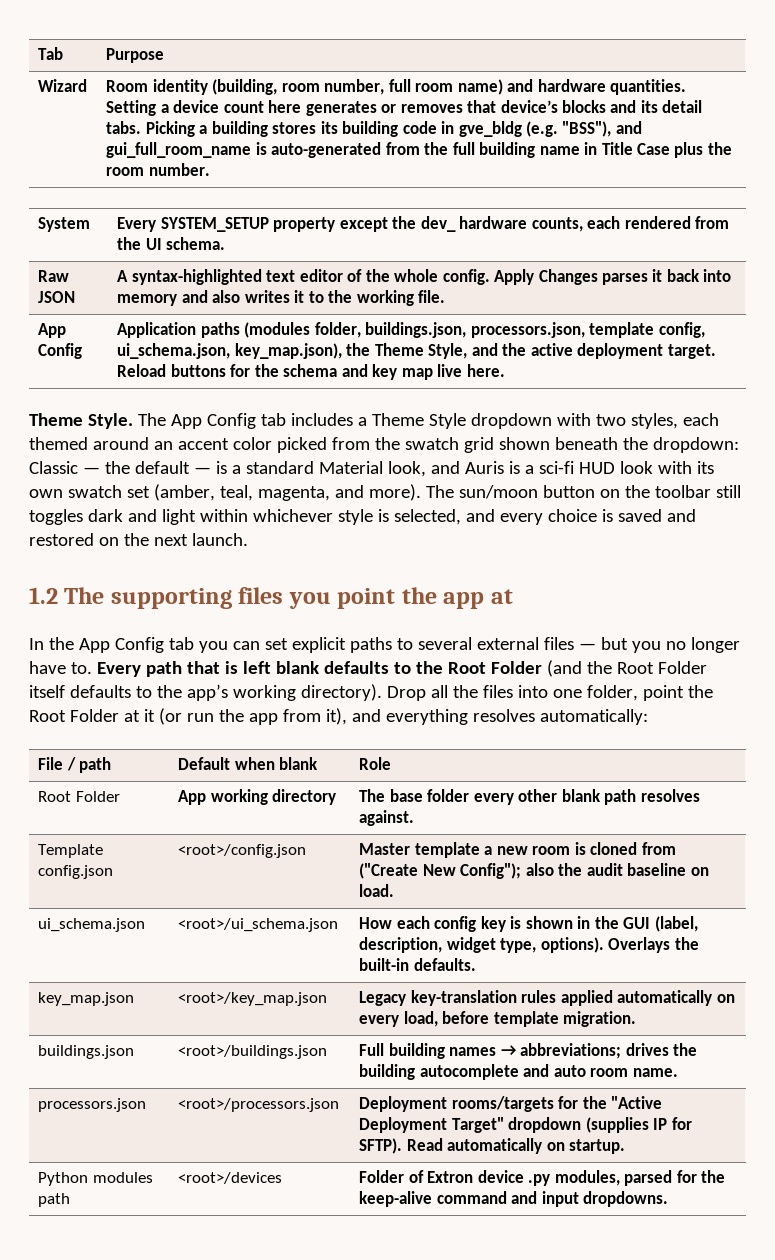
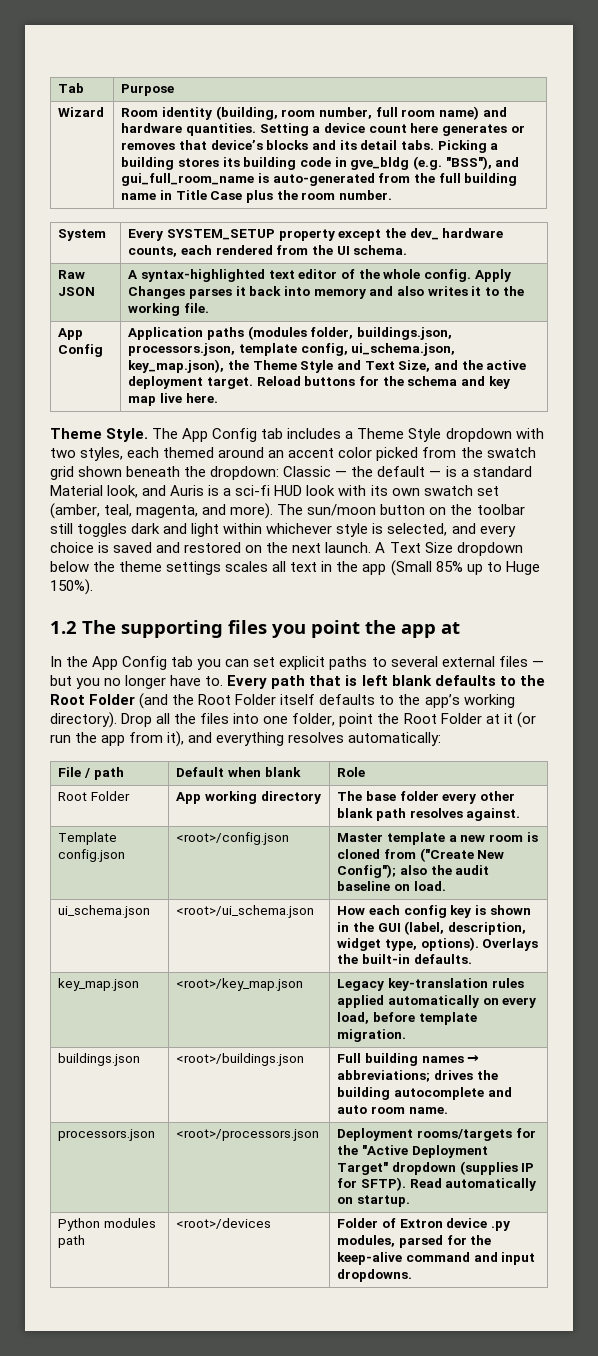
- App Config | Application paths (modules folder, buildings.json, processors.json, template config, ui_schema.json, key_map.json), the Theme Style, and the active deployment target. Reload buttons for the schema and key map live here.
+ App Config | Application paths (modules folder, buildings.json, processors.json, template config, ui_schema.json, key_map.json), the Theme Style and Text Size, and the active deployment target. Reload buttons for the schema and key map live here.
+ A Text Size dropdown below the theme settings scales all text in the app (Small 85% up to Huge 150%).

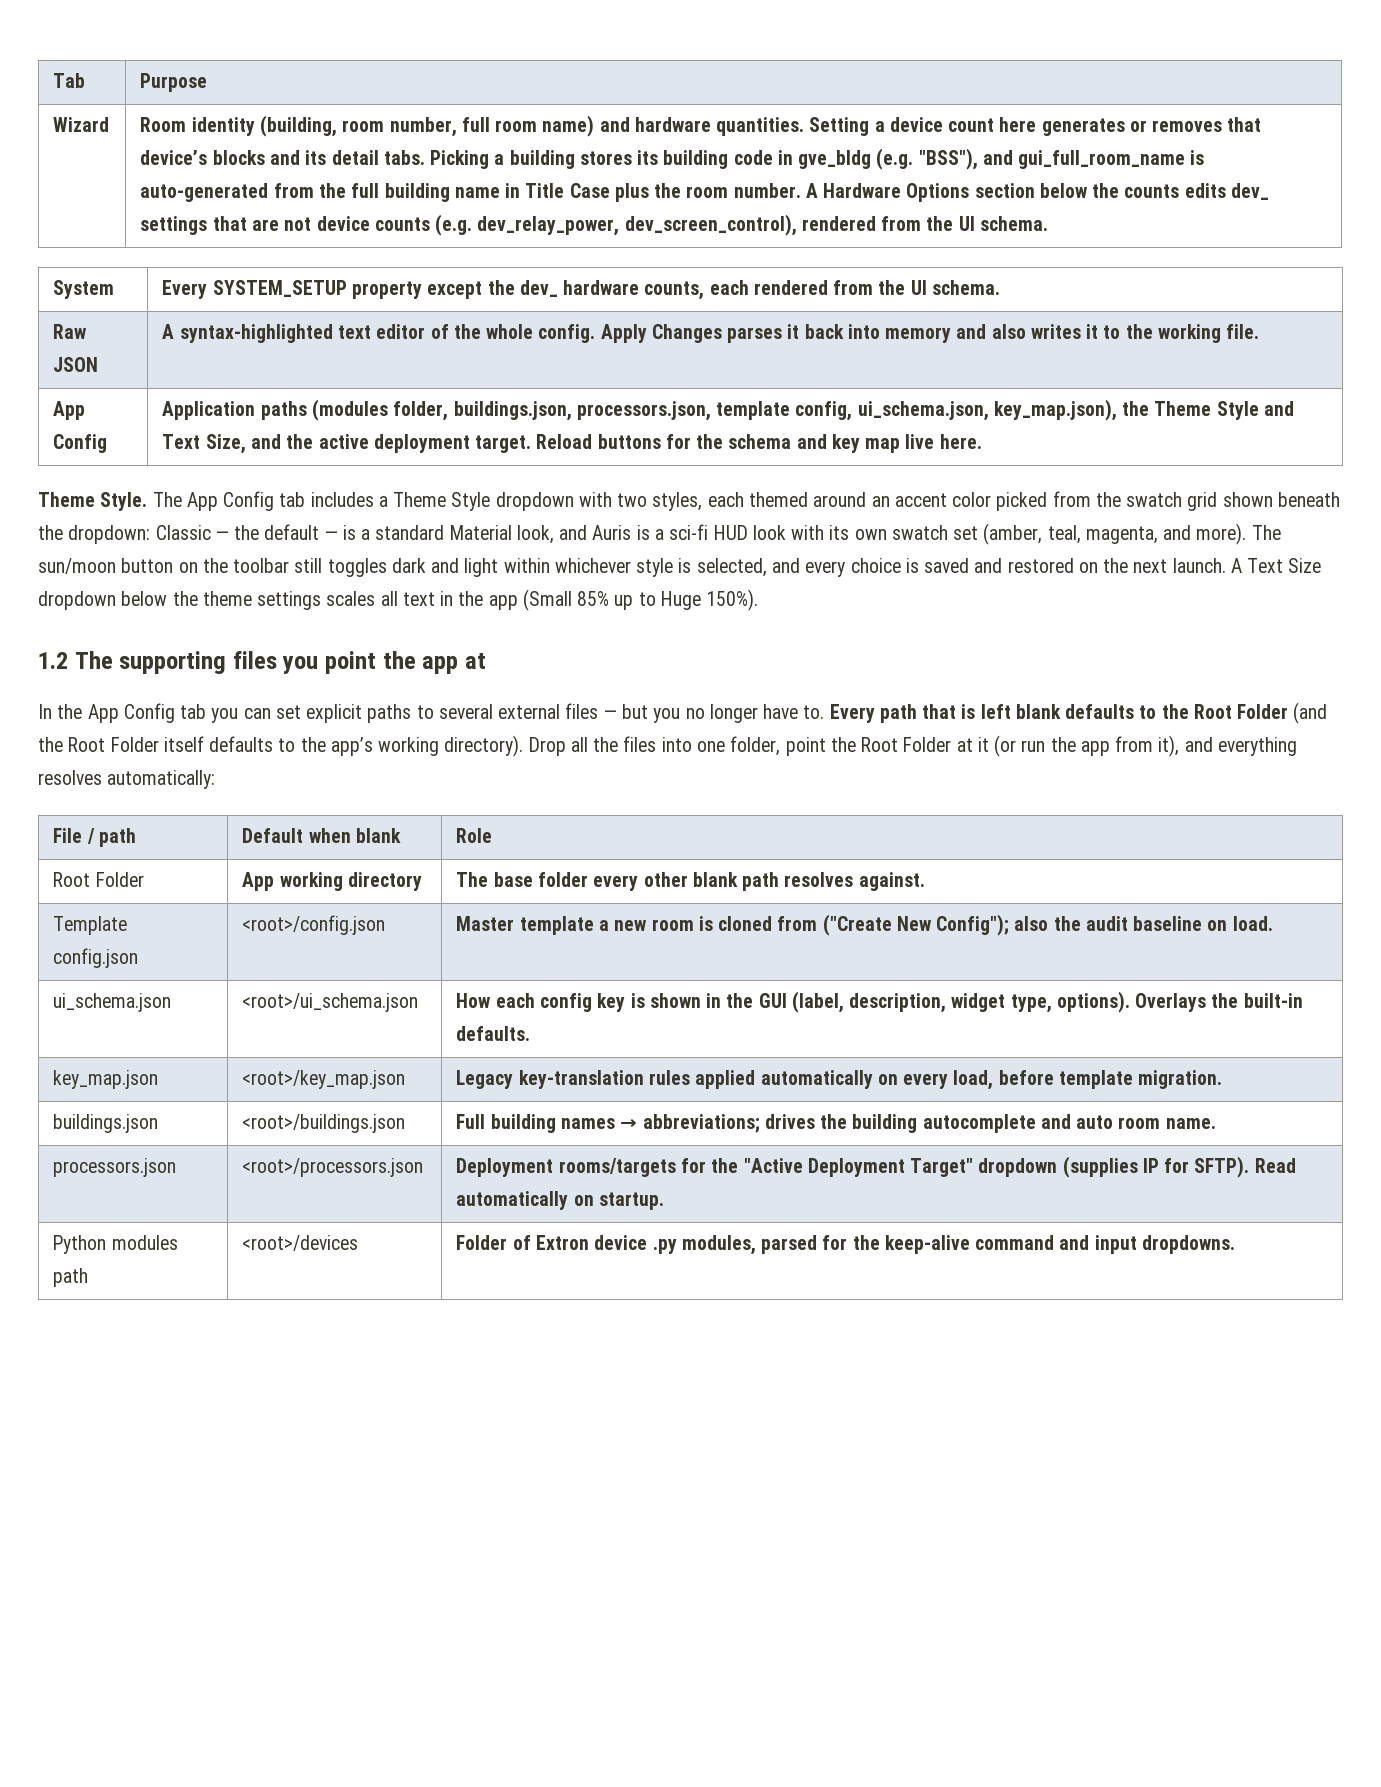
+ A Hardware Options section below the counts edits dev_ settings that are not device counts (e.g. dev_relay_power, dev_screen_control), rendered from the UI schema.

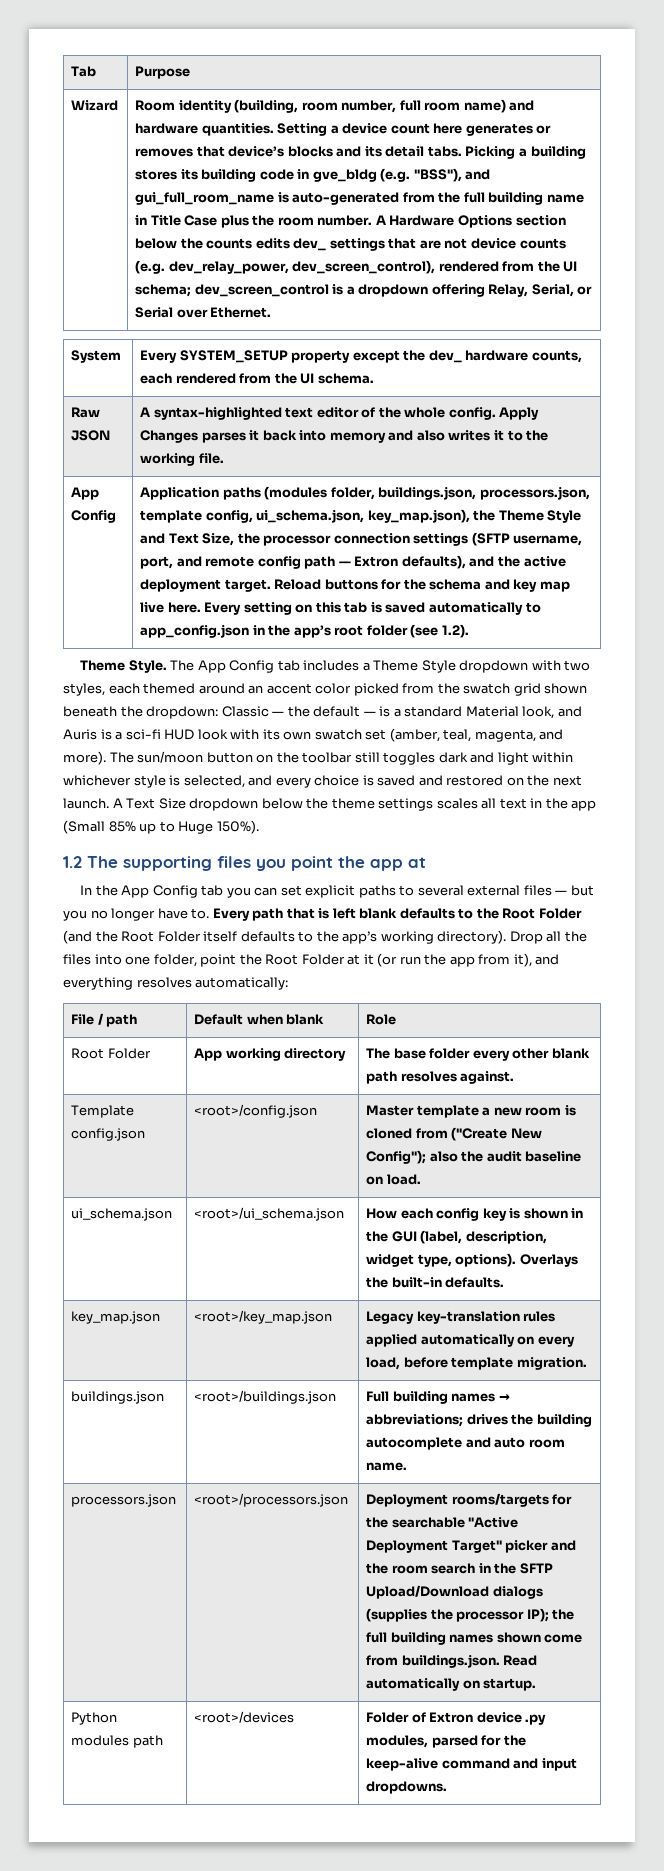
- A Hardware Options section below the counts edits dev_ settings that are not device counts (e.g. dev_relay_power, dev_screen_control), rendered from the UI schema.
+ A Hardware Options section below the counts edits dev_ settings that are not device counts (e.g. dev_relay_power, dev_screen_control), rendered from the UI schema; dev_screen_control is a dropdown offering Relay, Serial, or Serial over Ethernet.
- Application paths (modules folder, buildings.json, processors.json, template config, ui_schema.json, key_map.json), the Theme Style and Text Size, and the active deployment target.
+ Application paths (modules folder, buildings.json, processors.json, template config, ui_schema.json, key_map.json), the Theme Style and Text Size, the processor connection settings (SFTP username, port, and remote config path — Extron defaults), and the active deployment target.
+ Every setting on this tab is saved automatically to app_config.json in the app’s root folder (see 1.2).
- processors.json | <root>/processors.json | Deployment rooms/targets for the "Active Deployment Target" dropdown (supplies IP for SFTP). Read automatically on startup.
+ processors.json | <root>/processors.json | Deployment rooms/targets for the searchable "Active Deployment Target" picker and the room search in the SFTP Upload/Download dialogs (supplies the processor IP); the full building names shown come from buildings.json. Read automatically on startup.

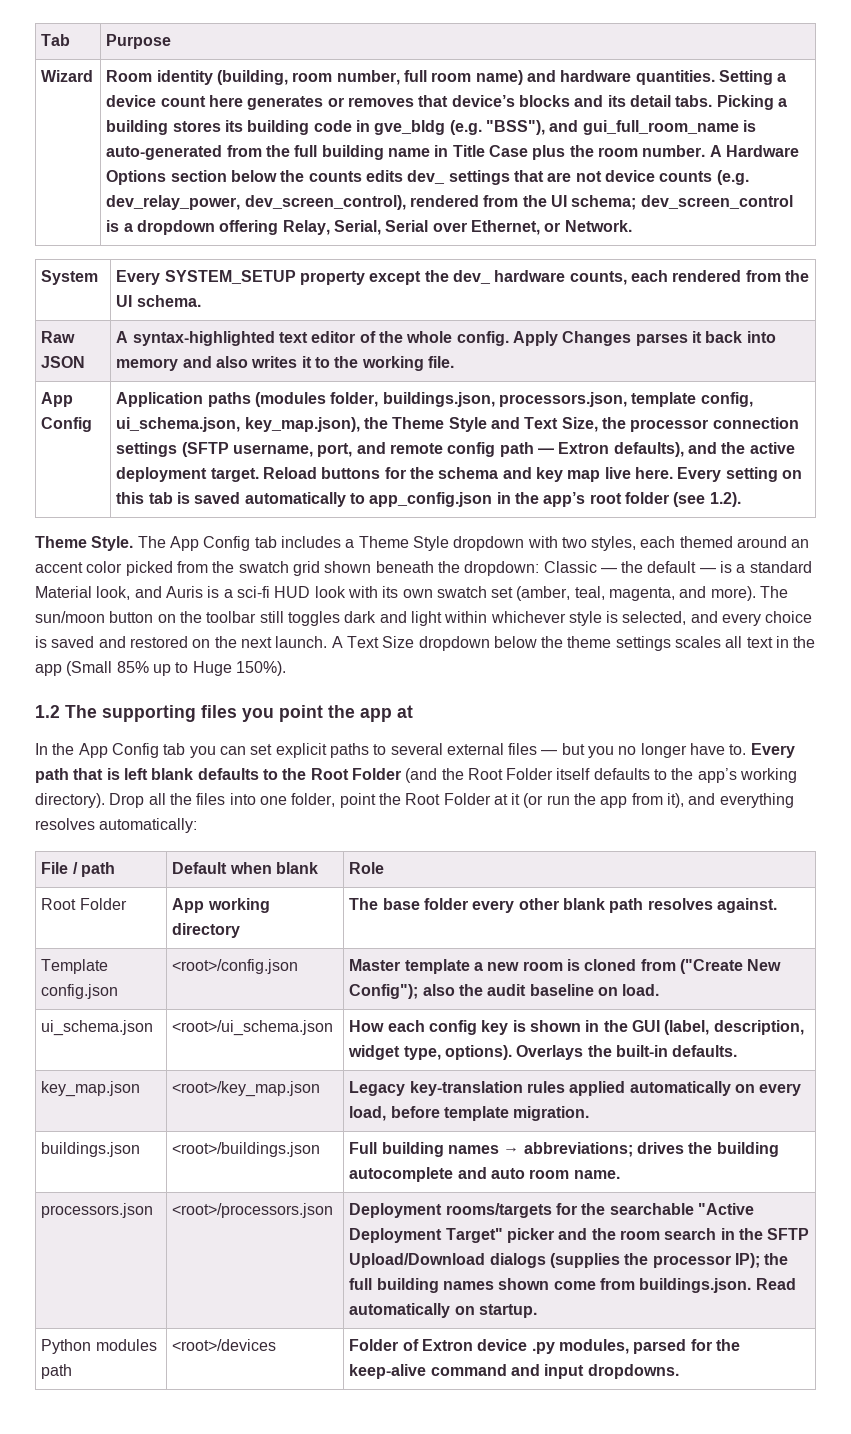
- A Hardware Options section below the counts edits dev_ settings that are not device counts (e.g. dev_relay_power, dev_screen_control), rendered from the UI schema; dev_screen_control is a dropdown offering Relay, Serial, or Serial over Ethernet.
+ A Hardware Options section below the counts edits dev_ settings that are not device counts (e.g. dev_relay_power, dev_screen_control), rendered from the UI schema; dev_screen_control is a dropdown offering Relay, Serial, Serial over Ethernet, or Network.

